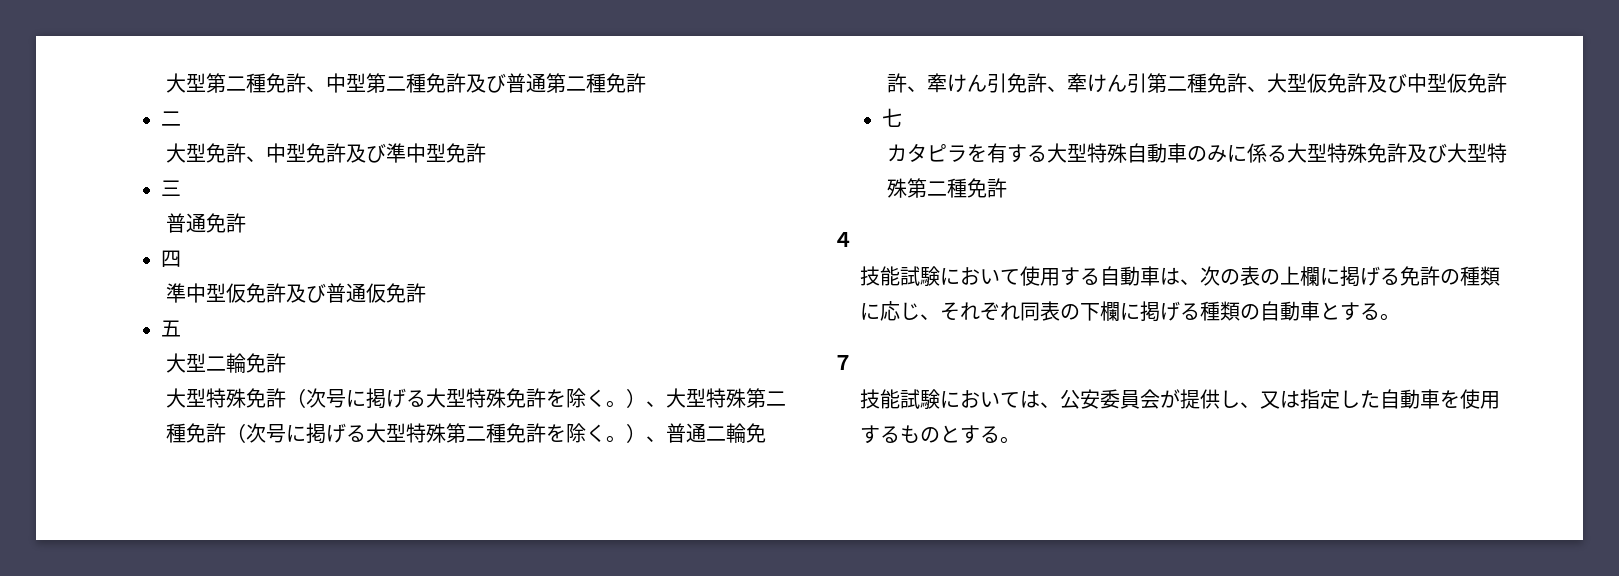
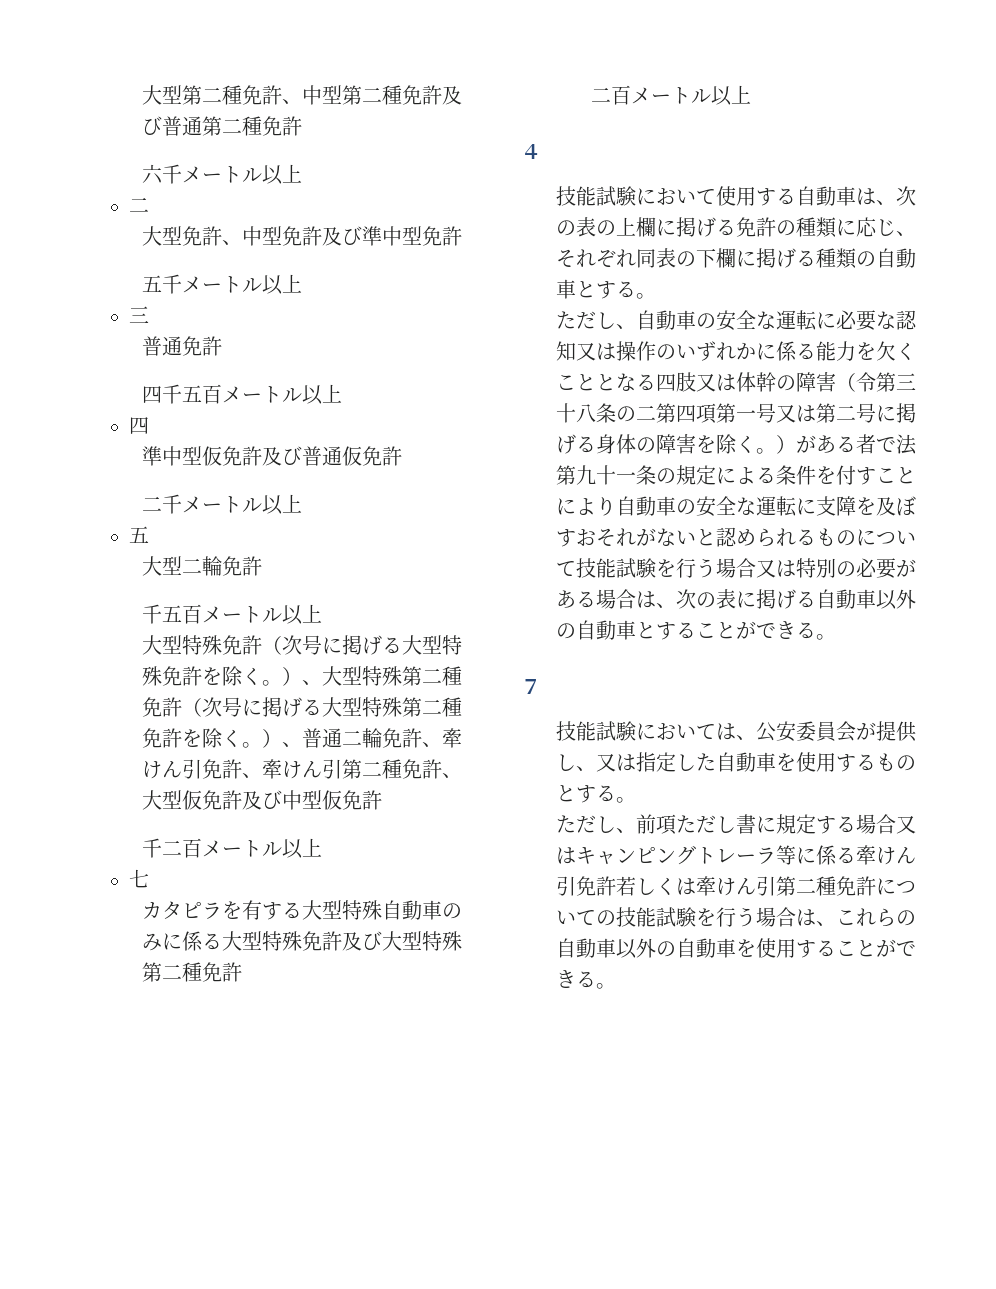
+ 六千メートル以上
+ 五千メートル以上
+ 四千五百メートル以上
+ 二千メートル以上
  大型二輪免許
+ 千五百メートル以上
+ 千二百メートル以上
  カタピラを有する大型特殊自動車のみに係る大型特殊免許及び大型特殊第二種免許
+ 二百メートル以上
+ ただし、自動車の安全な運転に必要な認知又は操作のいずれかに係る能力を欠くこととなる四肢又は体幹の障害（令第三十八条の二第四項第一号又は第二号に掲げる身体の障害を除く。）がある者で法第九十一条の規定による条件を付すことにより自動車の安全な運転に支障を及ぼすおそれがないと認められるものについて技能試験を行う場合又は特別の必要がある場合は、次の表に掲げる自動車以外の自動車とすることができる。
+ ただし、前項ただし書に規定する場合又はキャンピングトレーラ等に係る牽けん引免許若しくは牽けん引第二種免許についての技能試験を行う場合は、これらの自動車以外の自動車を使用することができる。

